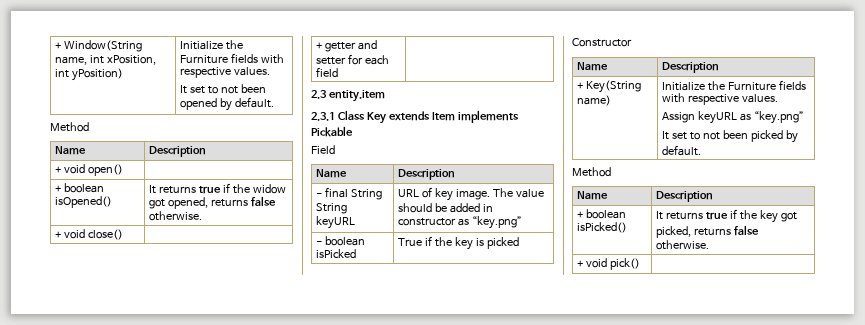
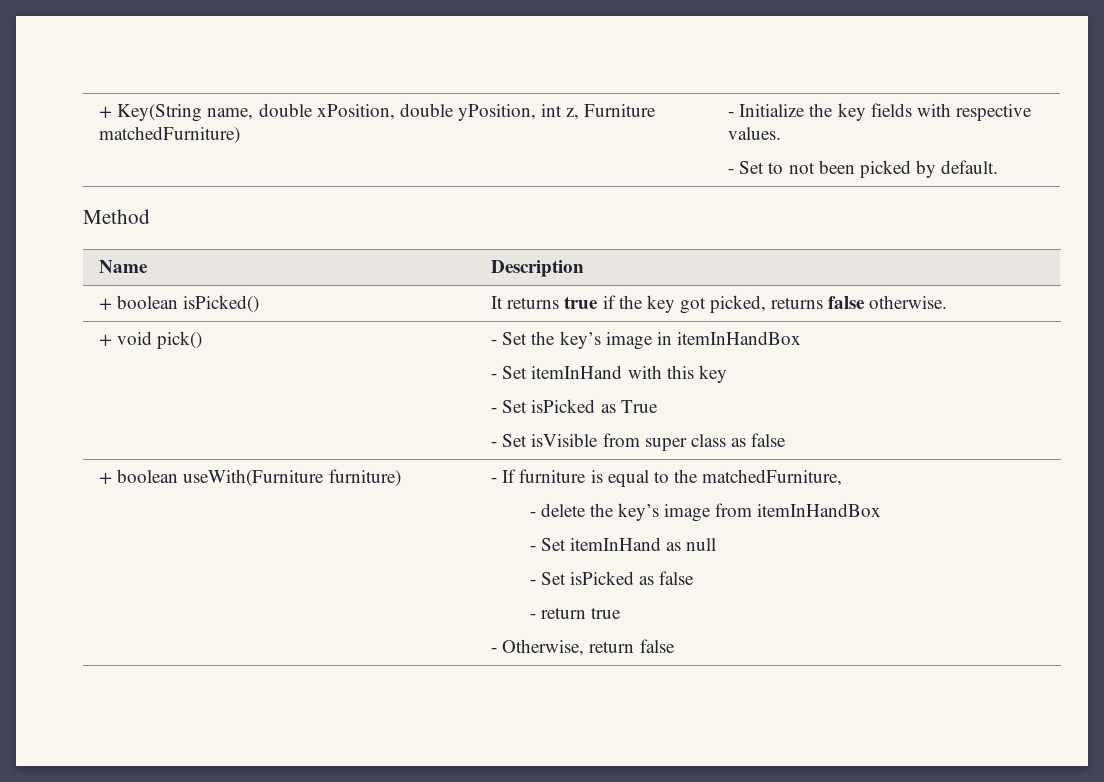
- + Window(String name, int xPosition, int yPosition) | Initialize the Furniture fields with respective values.
- It set to not been opened by default.
- Method
- Name | Description
- + void open() |
- + boolean isOpened() | It returns true if the widow got opened, returns false otherwise.
- + void close() |
- + getter and setter for each field |
- 2.3 entity.item
- 2.3.1 Class Key extends Item implements Pickable
- Field
- Name | Description
- - final String String keyURL | URL of key image. The value should be added in constructor as “key.png”
- - boolean isPicked | True if the key is picked
- Constructor
- Name | Description
- + Key(String name) | Initialize the Furniture fields with respective values.
- Assign keyURL as “key.png”
- It set to not been picked by default.
+ + Key(String name, double xPosition, double yPosition, int z, Furniture matchedFurniture) | - Initialize the key fields with respective values.
+ - Set to not been picked by default.
- + void pick() |
+ + void pick() | - Set the key’s image in itemInHandBox
+ - Set itemInHand with this key
+ - Set isPicked as True
+ - Set isVisible from super class as false
+ + boolean useWith(Furniture furniture) | - If furniture is equal to the matchedFurniture,
+ - delete the key’s image from itemInHandBox
+ - Set itemInHand as null
+ - Set isPicked as false
+ - return true
+ - Otherwise, return false

